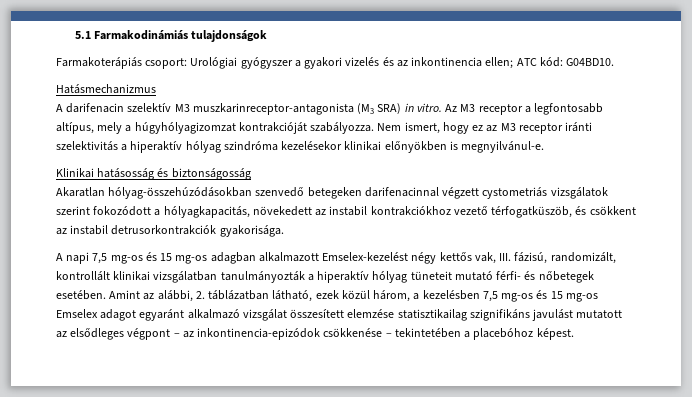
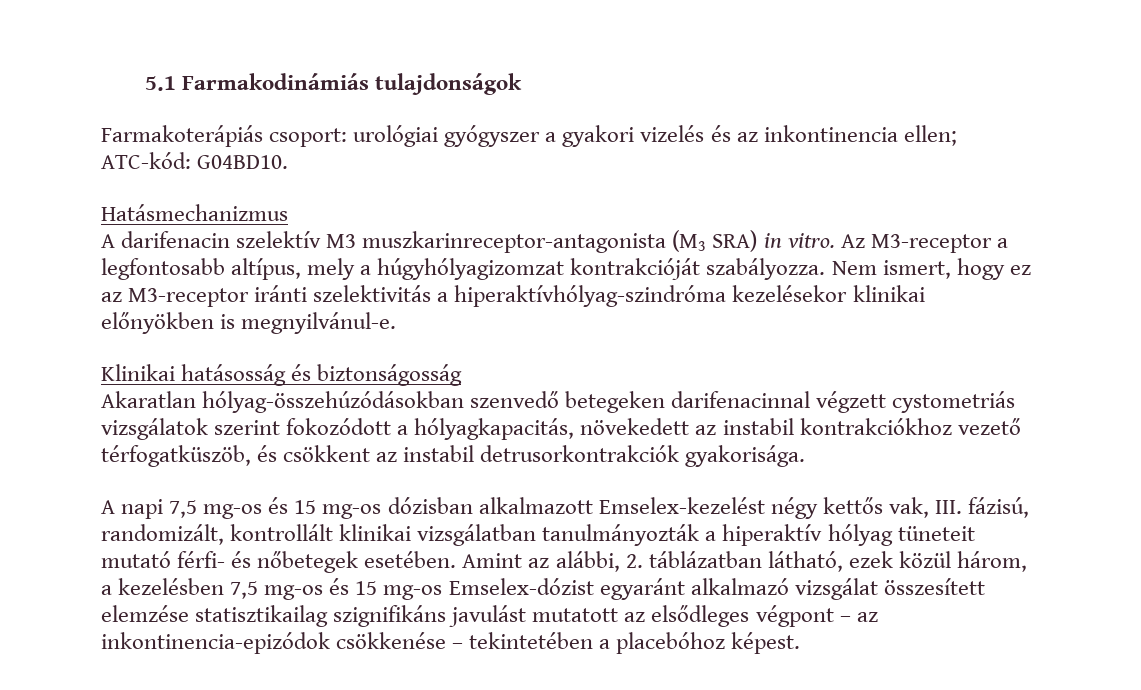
- Farmakoterápiás csoport: Urológiai gyógyszer a gyakori vizelés és az inkontinencia ellen; ATC kód: G04BD10.
+ Farmakoterápiás csoport: urológiai gyógyszer a gyakori vizelés és az inkontinencia ellen; ATC-kód: G04BD10.
- Az M3 receptor a legfontosabb altípus, mely a húgyhólyagizomzat kontrakcióját szabályozza.
+ Az M3-receptor a legfontosabb altípus, mely a húgyhólyagizomzat kontrakcióját szabályozza.
- Nem ismert, hogy ez az M3 receptor iránti szelektivitás a hiperaktív hólyag szindróma kezelésekor klinikai előnyökben is megnyilvánul-e.
+ Nem ismert, hogy ez az M3-receptor iránti szelektivitás a hiperaktívhólyag-szindróma kezelésekor klinikai előnyökben is megnyilvánul-e.
- A napi 7,5 mg-os és 15 mg-os adagban alkalmazott Emselex-kezelést négy kettős vak, III. fázisú, randomizált, kontrollált klinikai vizsgálatban tanulmányozták a hiperaktív hólyag tüneteit mutató férfi- és nőbetegek esetében.
+ A napi 7,5 mg-os és 15 mg-os dózisban alkalmazott Emselex-kezelést négy kettős vak, III. fázisú, randomizált, kontrollált klinikai vizsgálatban tanulmányozták a hiperaktív hólyag tüneteit mutató férfi- és nőbetegek esetében.
- Amint az alábbi, 2. táblázatban látható, ezek közül három, a kezelésben 7,5 mg-os és 15 mg-os Emselex adagot egyaránt alkalmazó vizsgálat összesített elemzése statisztikailag szignifikáns javulást mutatott az elsődleges végpont – az inkontinencia-epizódok csökkenése – tekintetében a placebóhoz képest.
+ Amint az alábbi, 2. táblázatban látható, ezek közül három, a kezelésben 7,5 mg-os és 15 mg-os Emselex-dózist egyaránt alkalmazó vizsgálat összesített elemzése statisztikailag szignifikáns javulást mutatott az elsődleges végpont – az inkontinencia-epizódok csökkenése – tekintetében a placebóhoz képest.

